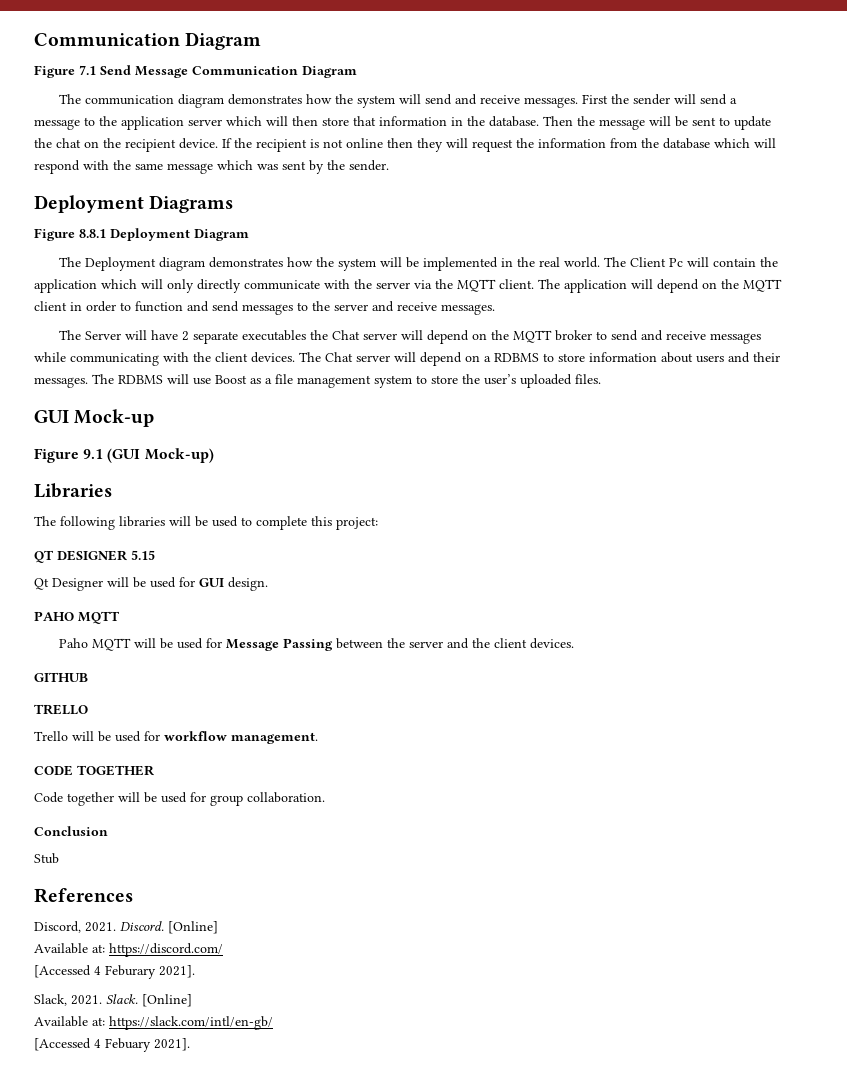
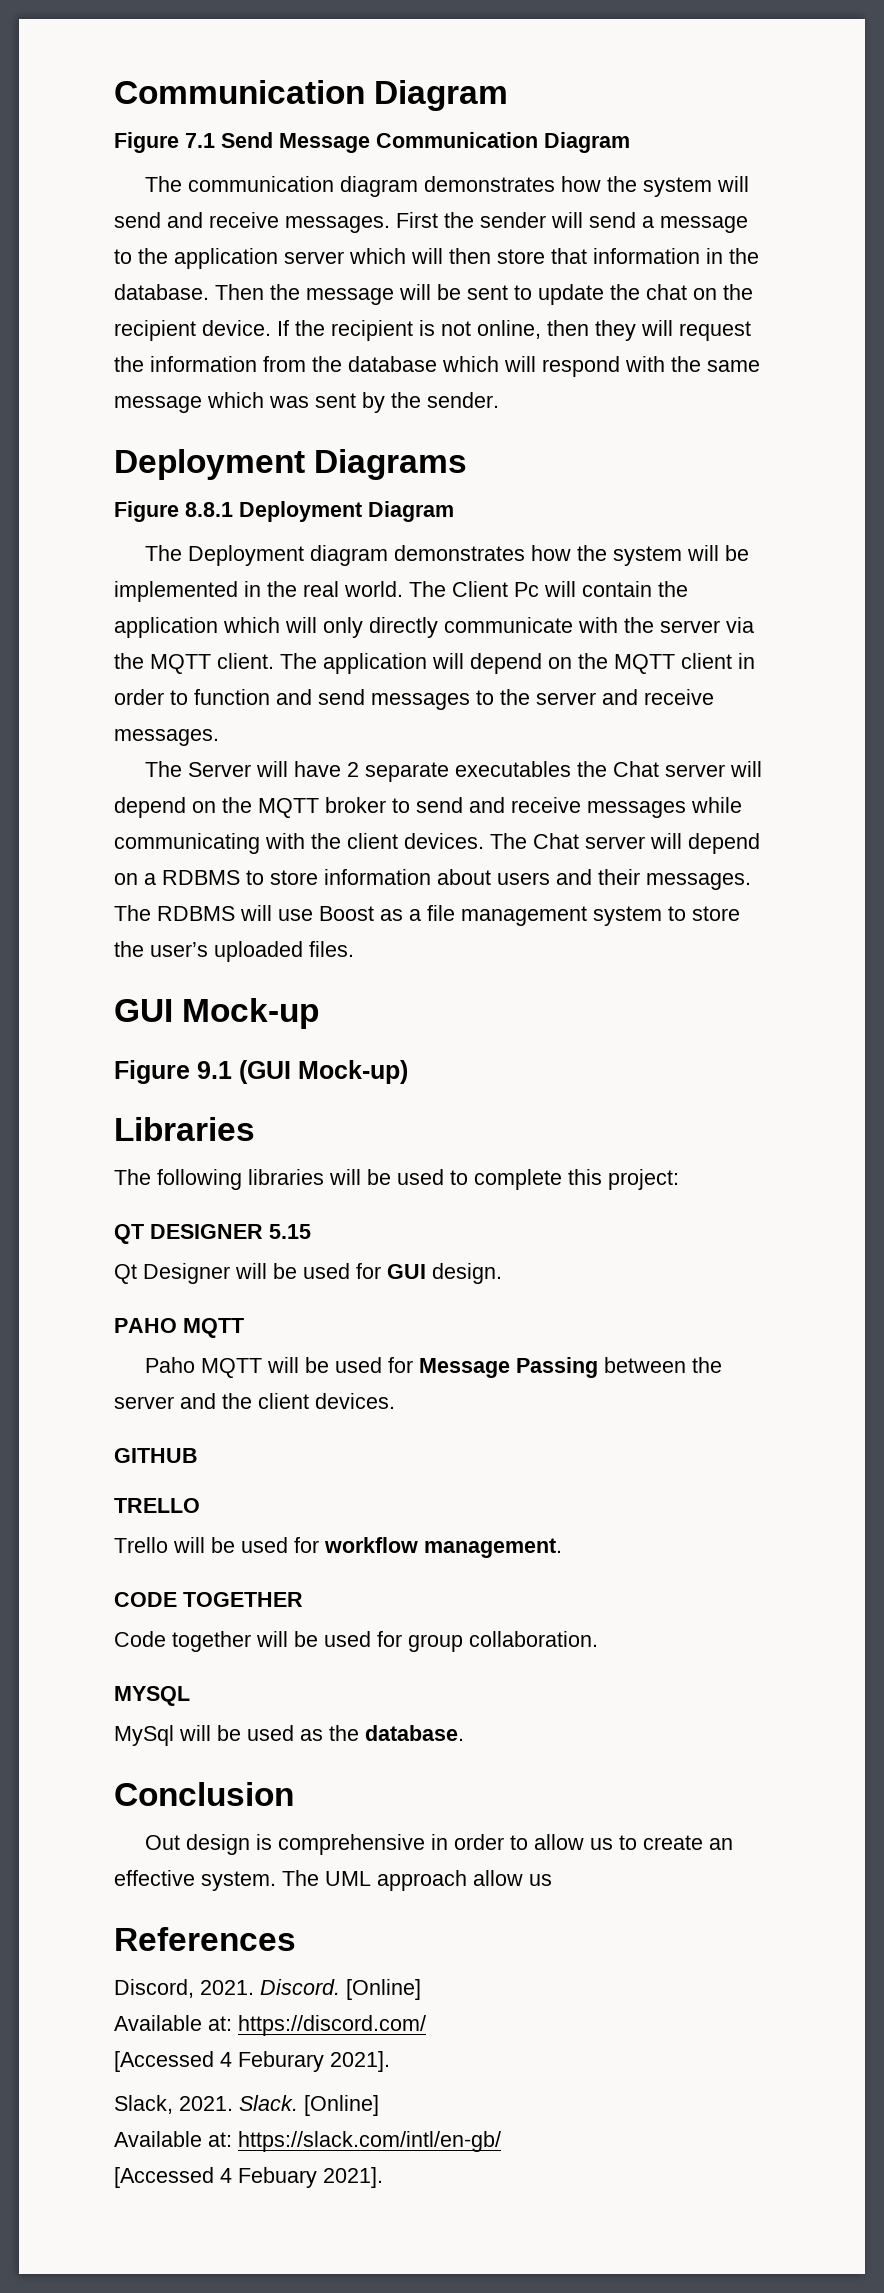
- If the recipient is not online then they will request the information from the database which will respond with the same message which was sent by the sender.
+ If the recipient is not online, then they will request the information from the database which will respond with the same message which was sent by the sender.
+ MYSQL
+ MySql will be used as the database.
  Conclusion
- Stub
+ Out design is comprehensive in order to allow us to create an effective system. The UML approach allow us

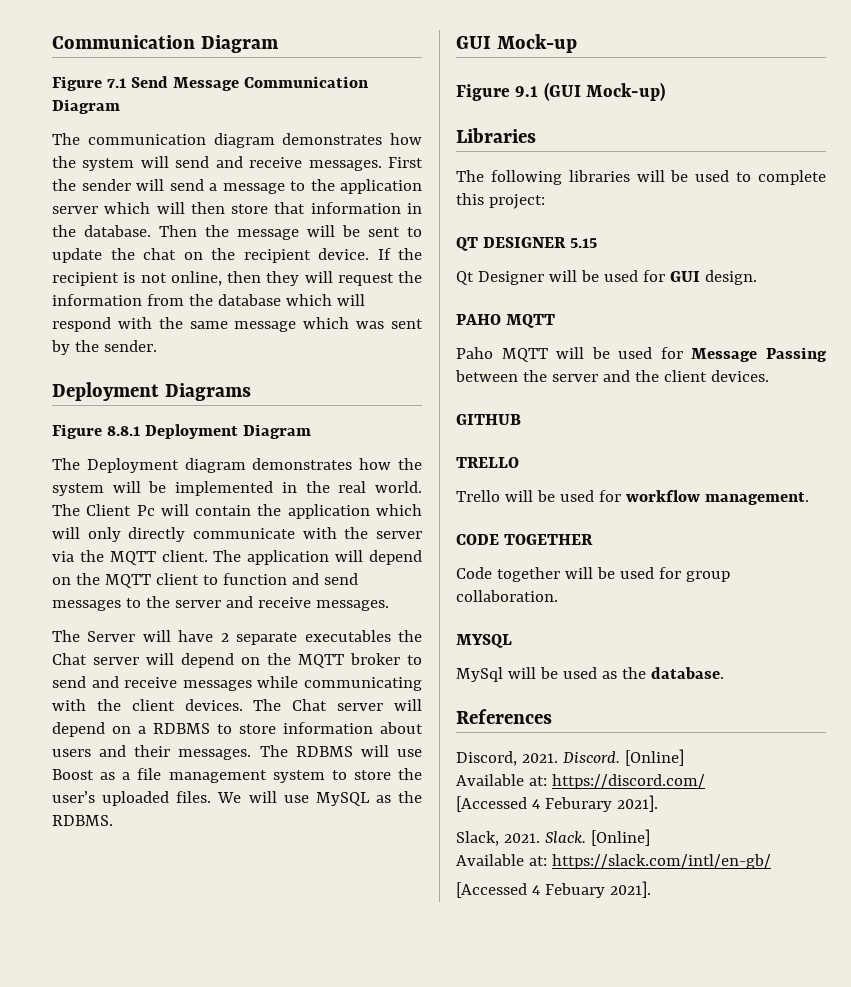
- The application will depend on the MQTT client in order to function and send messages to the server and receive messages.
+ The application will depend on the MQTT client to function and send messages to the server and receive messages.
+ We will use MySQL as the RDBMS.
- Conclusion
- Out design is comprehensive in order to allow us to create an effective system. The UML approach allow us

